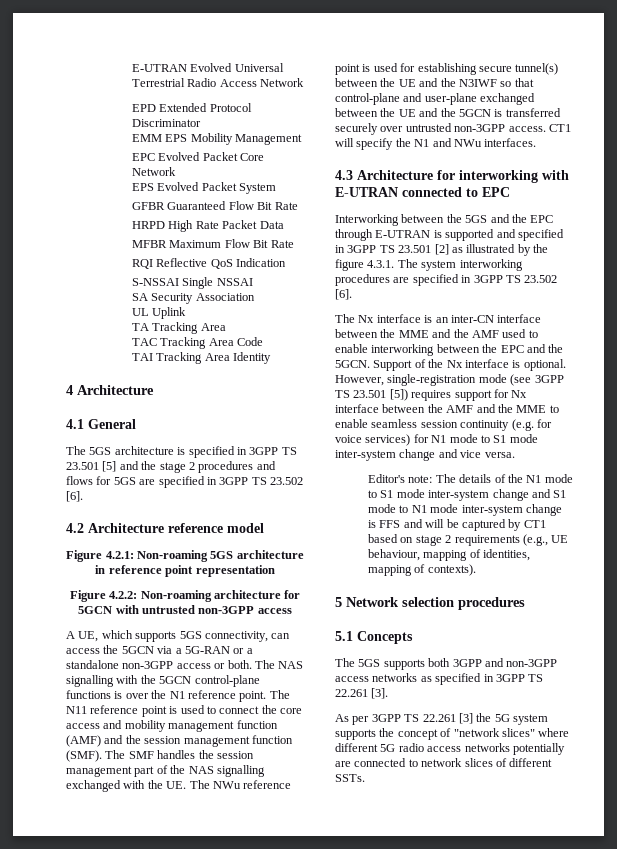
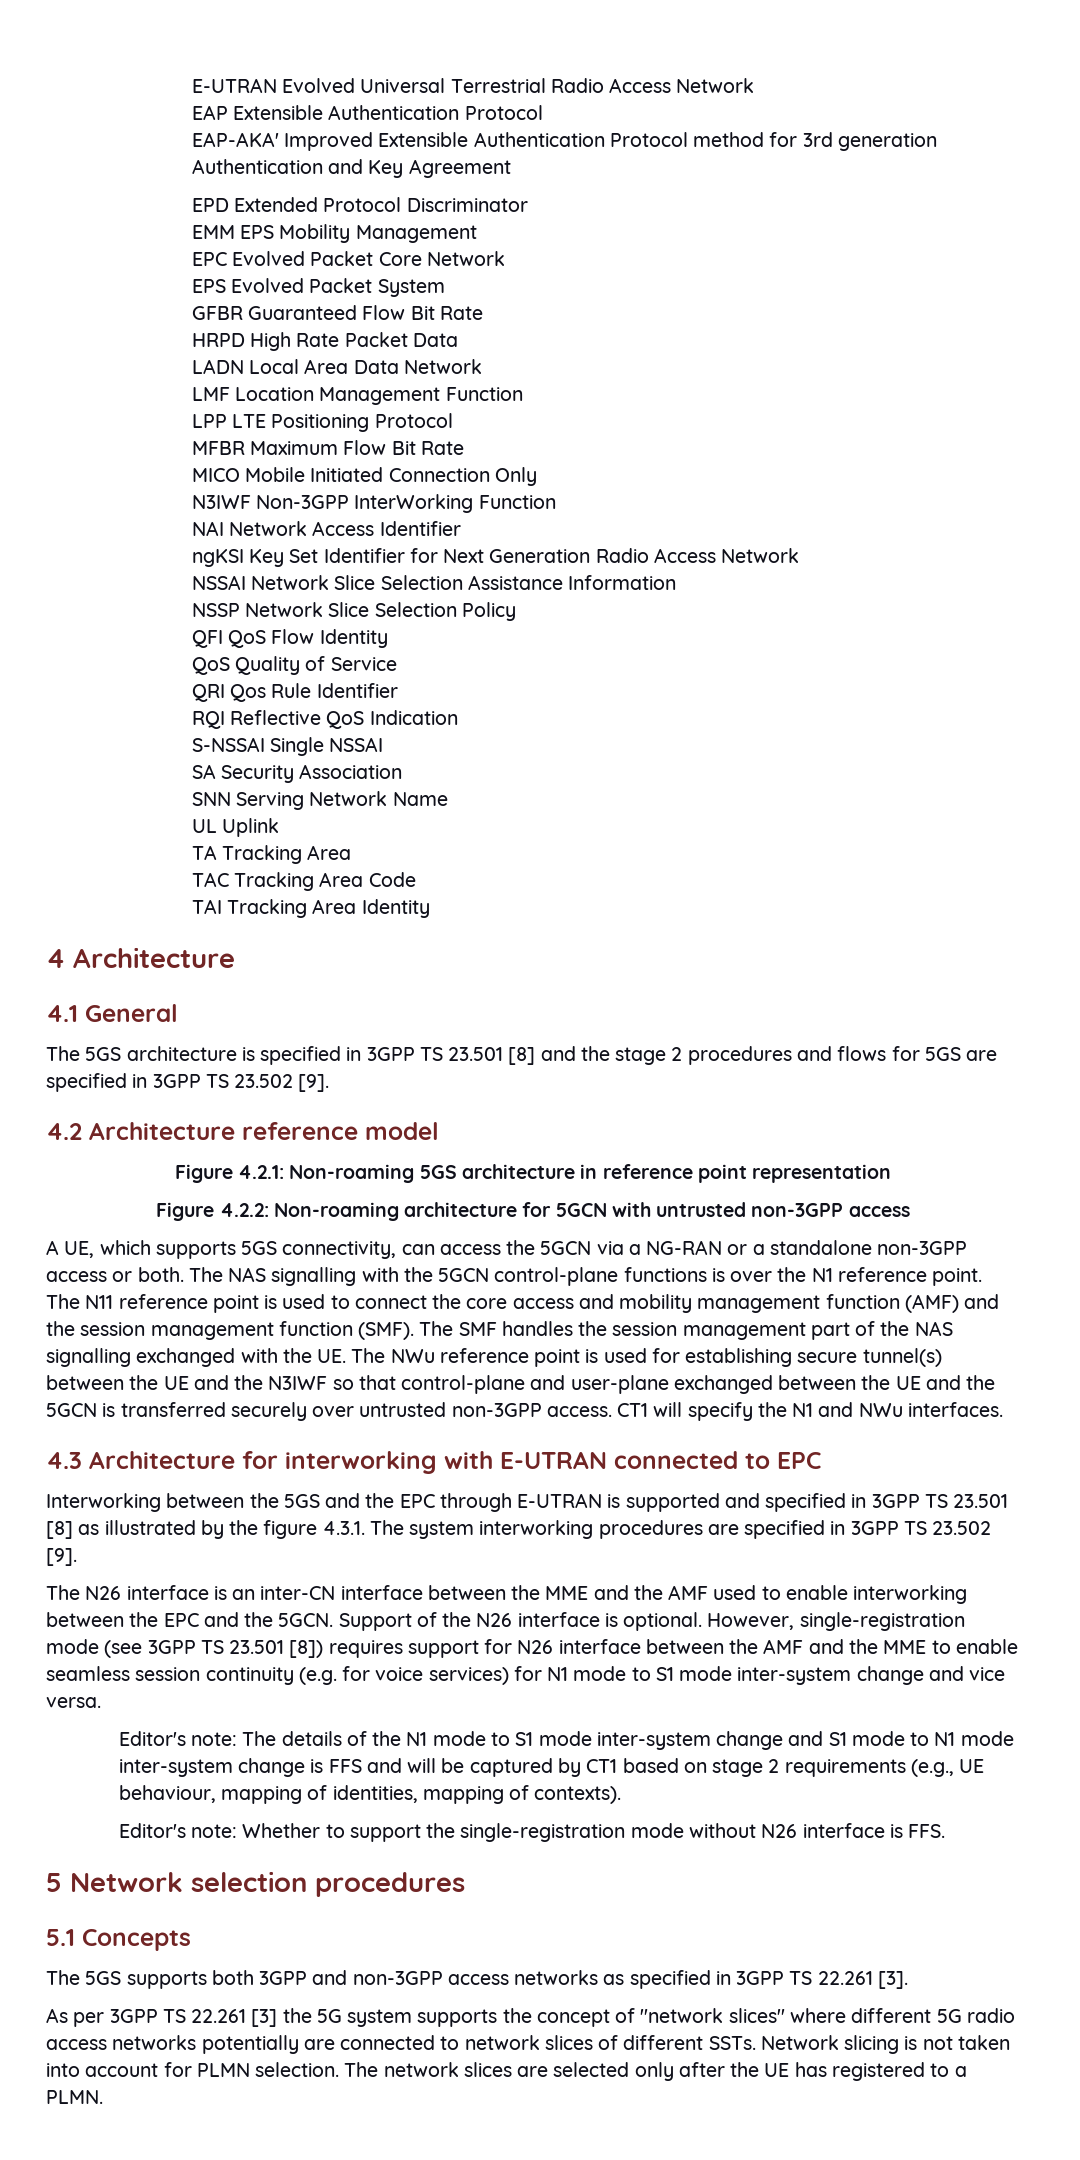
+ EAP Extensible Authentication Protocol
+ EAP-AKA' Improved Extensible Authentication Protocol method for 3rd generation Authentication and Key Agreement
+ LADN Local Area Data Network
+ LMF Location Management Function
+ LPP LTE Positioning Protocol
+ MICO Mobile Initiated Connection Only
+ N3IWF Non-3GPP InterWorking Function
+ NAI Network Access Identifier
+ ngKSI Key Set Identifier for Next Generation Radio Access Network
+ NSSAI Network Slice Selection Assistance Information
+ NSSP Network Slice Selection Policy
+ QFI QoS Flow Identity
+ QoS Quality of Service
+ QRI Qos Rule Identifier
+ SNN Serving Network Name
- The 5GS architecture is specified in 3GPP TS 23.501 [5] and the stage 2 procedures and flows for 5GS are specified in 3GPP TS 23.502 [6].
+ The 5GS architecture is specified in 3GPP TS 23.501 [8] and the stage 2 procedures and flows for 5GS are specified in 3GPP TS 23.502 [9].
- A UE, which supports 5GS connectivity, can access the 5GCN via a 5G-RAN or a standalone non-3GPP access or both.
+ A UE, which supports 5GS connectivity, can access the 5GCN via a NG-RAN or a standalone non-3GPP access or both.
- Interworking between the 5GS and the EPC through E-UTRAN is supported and specified in 3GPP TS 23.501 [2] as illustrated by the figure 4.3.1. The system interworking procedures are specified in 3GPP TS 23.502 [6].
- The Nx interface is an inter-CN interface between the MME and the AMF used to enable interworking between the EPC and the 5GCN.
+ Interworking between the 5GS and the EPC through E-UTRAN is supported and specified in 3GPP TS 23.501 [8] as illustrated by the figure 4.3.1. The system interworking procedures are specified in 3GPP TS 23.502 [9].
+ The N26 interface is an inter-CN interface between the MME and the AMF used to enable interworking between the EPC and the 5GCN.
- Support of the Nx interface is optional.
+ Support of the N26 interface is optional.
- However, single-registration mode (see 3GPP TS 23.501 [5]) requires support for Nx interface between the AMF and the MME to enable seamless session continuity (e.g. for voice services) for N1 mode to S1 mode inter-system change and vice versa.
+ However, single-registration mode (see 3GPP TS 23.501 [8]) requires support for N26 interface between the AMF and the MME to enable seamless session continuity (e.g. for voice services) for N1 mode to S1 mode inter-system change and vice versa.
+ Editor's note: Whether to support the single-registration mode without N26 interface is FFS.
+ Network slicing is not taken into account for PLMN selection. The network slices are selected only after the UE has registered to a PLMN.

